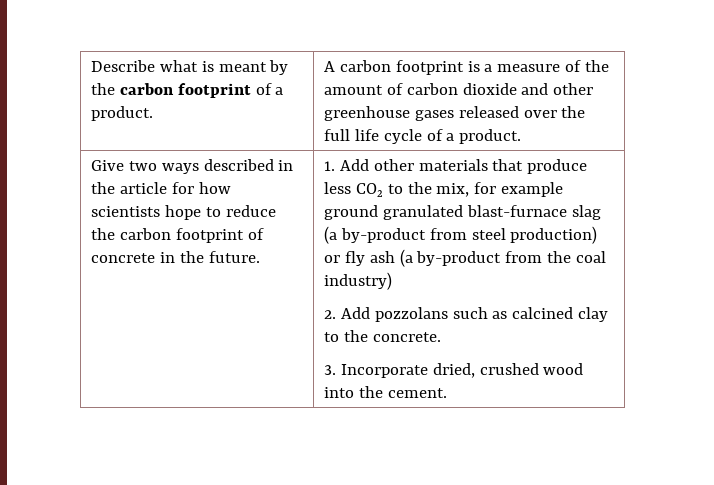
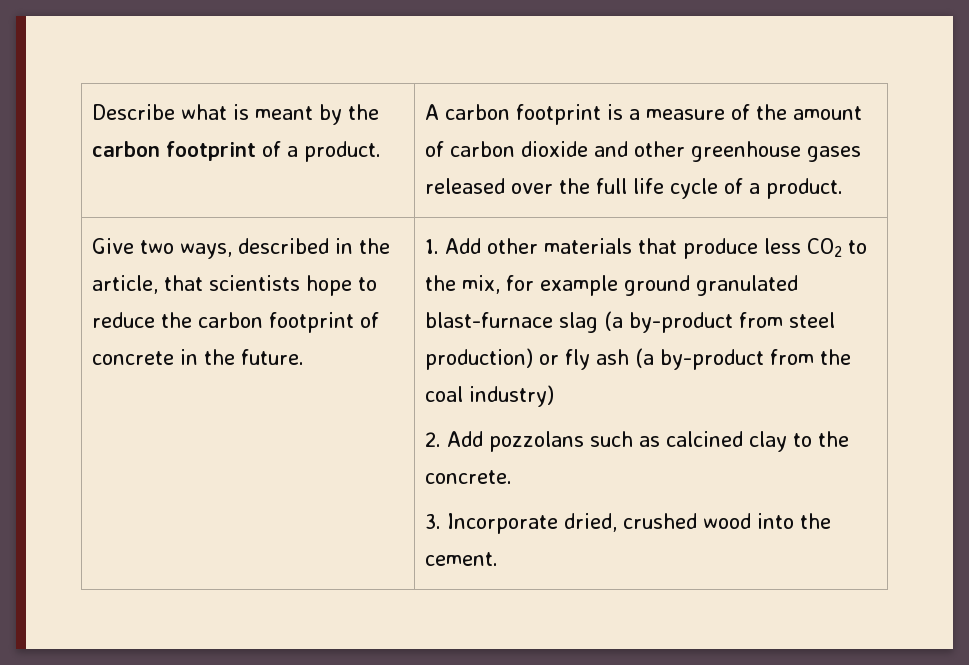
- Give two ways described in the article for how scientists hope to reduce the carbon footprint of concrete in the future.
+ Give two ways, described in the article, that scientists hope to reduce the carbon footprint of concrete in the future.

